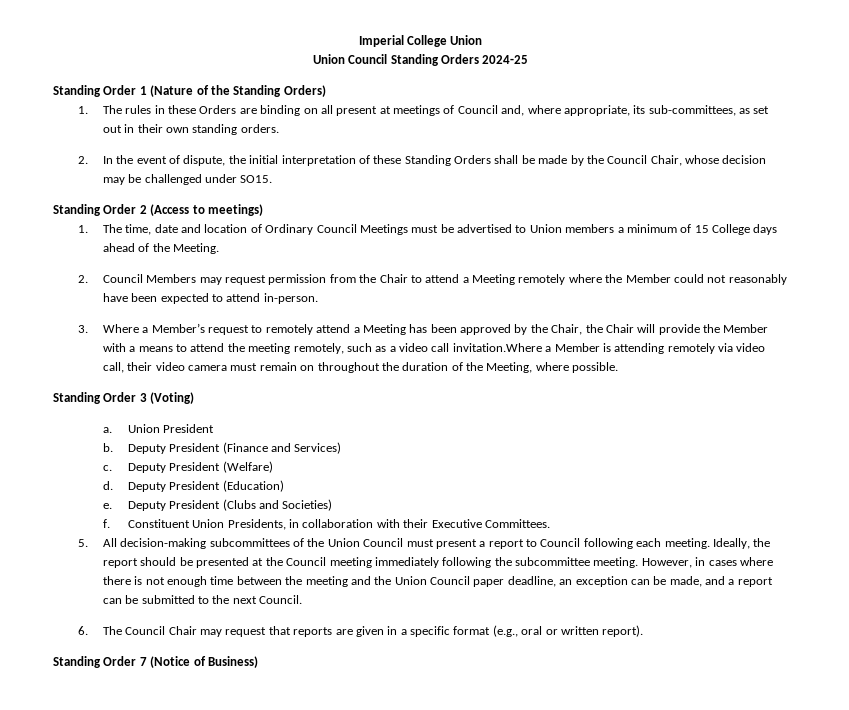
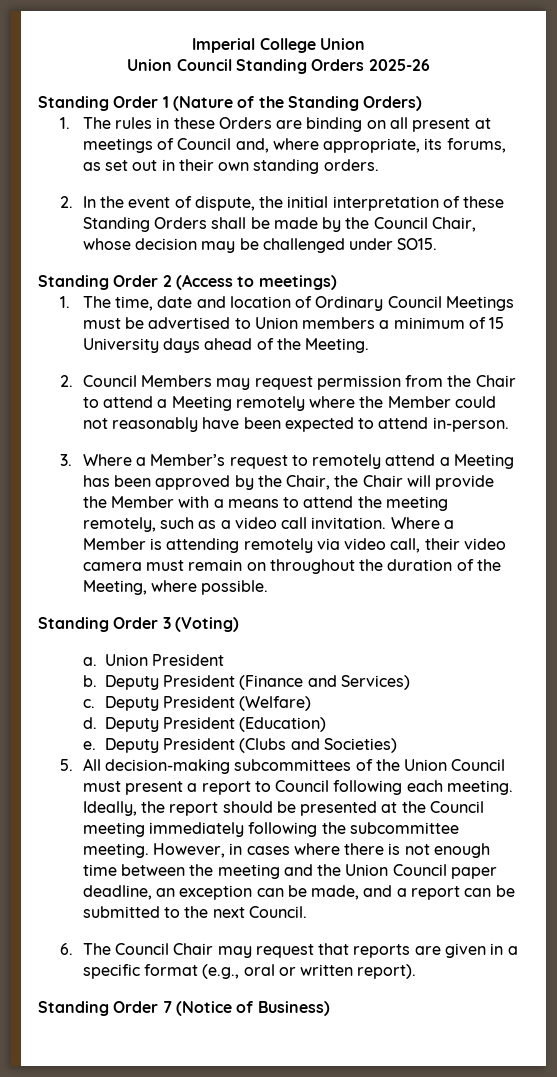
- Union Council Standing Orders 2024-25
+ Union Council Standing Orders 2025-26
- 1. The rules in these Orders are binding on all present at meetings of Council and, where appropriate, its sub-committees, as set out in their own standing orders.
+ 1. The rules in these Orders are binding on all present at meetings of Council and, where appropriate, its forums, as set out in their own standing orders.
- 1. The time, date and location of Ordinary Council Meetings must be advertised to Union members a minimum of 15 College days ahead of the Meeting.
+ 1. The time, date and location of Ordinary Council Meetings must be advertised to Union members a minimum of 15 University days ahead of the Meeting.
- 3. Where a Member’s request to remotely attend a Meeting has been approved by the Chair, the Chair will provide the Member with a means to attend the meeting remotely, such as a video call invitation.Where a Member is attending remotely via video call, their video camera must remain on throughout the duration of the Meeting, where possible.
+ 3. Where a Member’s request to remotely attend a Meeting has been approved by the Chair, the Chair will provide the Member with a means to attend the meeting remotely, such as a video call invitation. Where a Member is attending remotely via video call, their video camera must remain on throughout the duration of the Meeting, where possible.
- f. Constituent Union Presidents, in collaboration with their Executive Committees.

